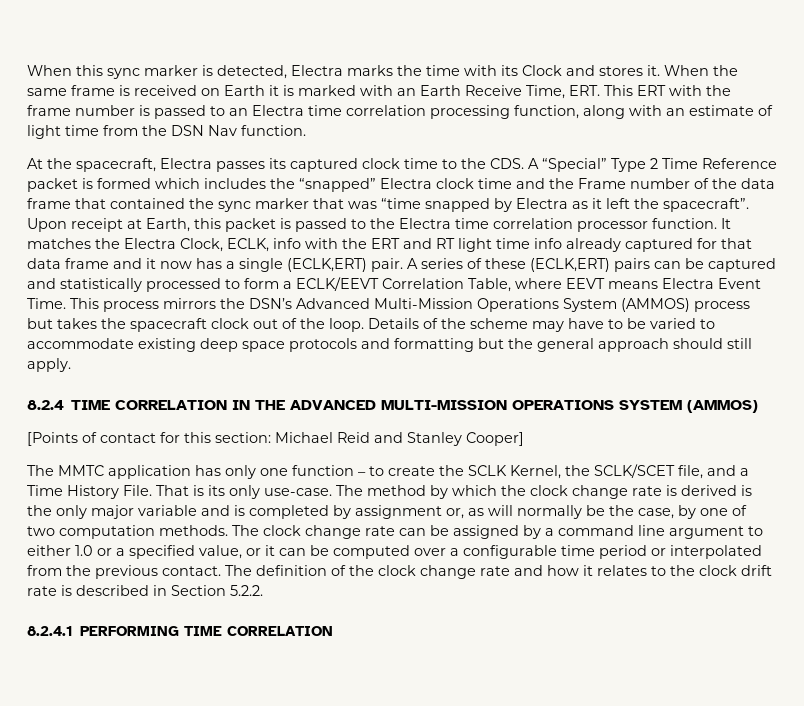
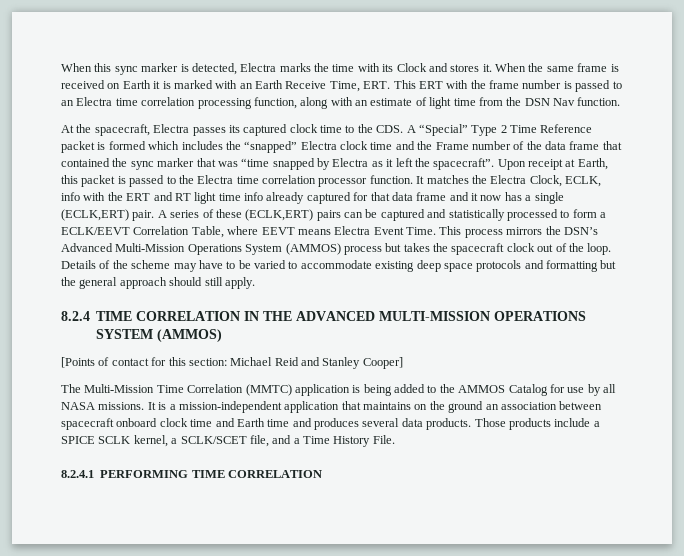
- The MMTC application has only one function – to create the SCLK Kernel, the SCLK/SCET file, and a Time History File. That is its only use-case. The method by which the clock change rate is derived is the only major variable and is completed by assignment or, as will normally be the case, by one of two computation methods. The clock change rate can be assigned by a command line argument to either 1.0 or a specified value, or it can be computed over a configurable time period or interpolated from the previous contact. The definition of the clock change rate and how it relates to the clock drift rate is described in Section 5.2.2.
+ The Multi-Mission Time Correlation (MMTC) application is being added to the AMMOS Catalog for use by all NASA missions. It is a mission-independent application that maintains on the ground an association between spacecraft onboard clock time and Earth time and produces several data products. Those products include a SPICE SCLK kernel, a SCLK/SCET file, and a Time History File.

